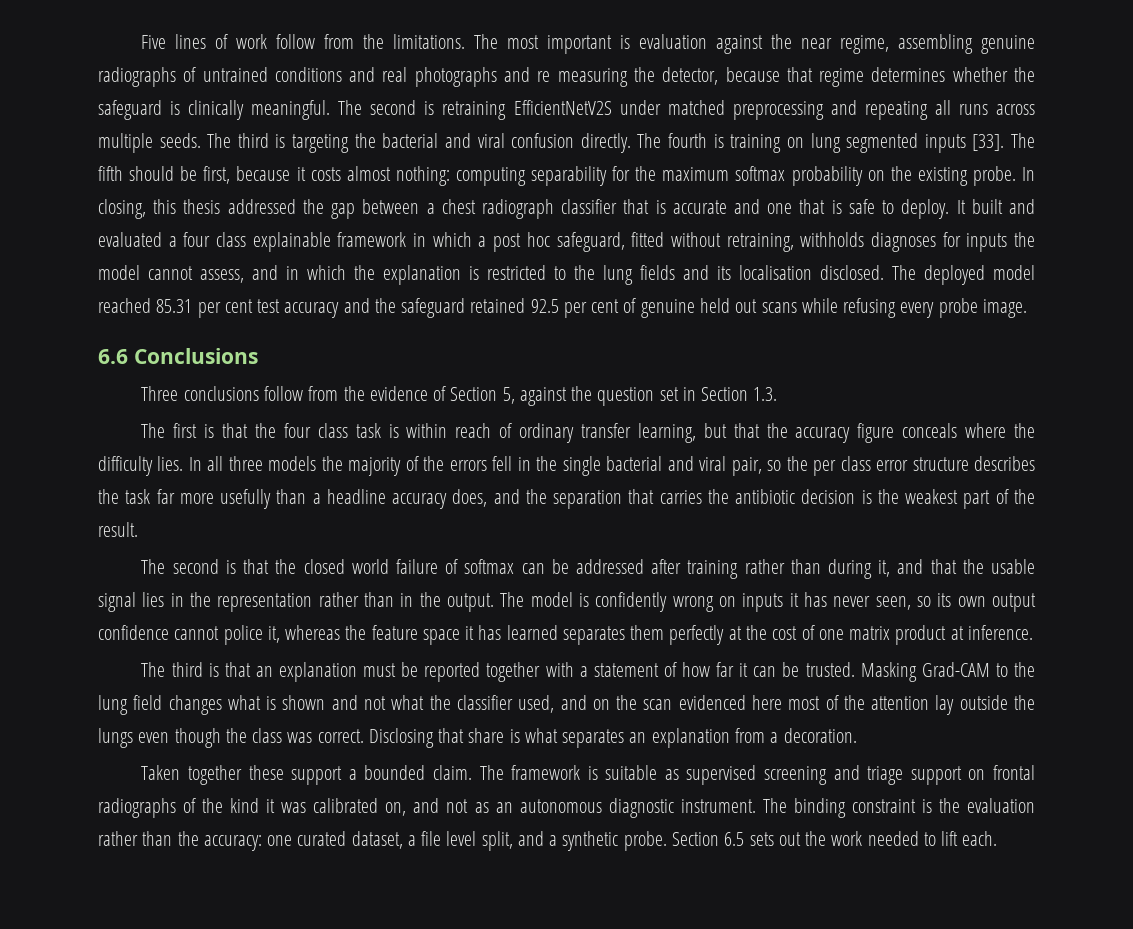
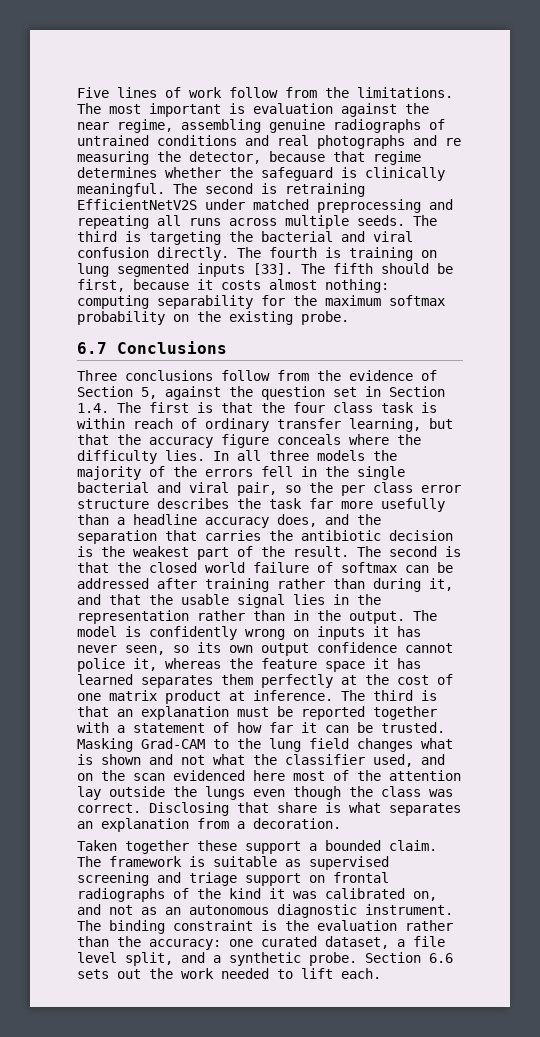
- The fifth should be first, because it costs almost nothing: computing separability for the maximum softmax probability on the existing probe. In closing, this thesis addressed the gap between a chest radiograph classifier that is accurate and one that is safe to deploy. It built and evaluated a four class explainable framework in which a post hoc safeguard, fitted without retraining, withholds diagnoses for inputs the model cannot assess, and in which the explanation is restricted to the lung fields and its localisation disclosed. The deployed model reached 85.31 per cent test accuracy and the safeguard retained 92.5 per cent of genuine held out scans while refusing every probe image.
- 6.6 Conclusions
+ The fifth should be first, because it costs almost nothing: computing separability for the maximum softmax probability on the existing probe.
+ 6.7 Conclusions
- Three conclusions follow from the evidence of Section 5, against the question set in Section 1.3.
- The first is that the four class task is within reach of ordinary transfer learning, but that the accuracy figure conceals where the difficulty lies.
+ Three conclusions follow from the evidence of Section 5, against the question set in Section 1.4. The first is that the four class task is within reach of ordinary transfer learning, but that the accuracy figure conceals where the difficulty lies.
- In all three models the majority of the errors fell in the single bacterial and viral pair, so the per class error structure describes the task far more usefully than a headline accuracy does, and the separation that carries the antibiotic decision is the weakest part of the result.
- The second is that the closed world failure of softmax can be addressed after training rather than during it, and that the usable signal lies in the representation rather than in the output.
+ In all three models the majority of the errors fell in the single bacterial and viral pair, so the per class error structure describes the task far more usefully than a headline accuracy does, and the separation that carries the antibiotic decision is the weakest part of the result. The second is that the closed world failure of softmax can be addressed after training rather than during it, and that the usable signal lies in the representation rather than in the output.
- The model is confidently wrong on inputs it has never seen, so its own output confidence cannot police it, whereas the feature space it has learned separates them perfectly at the cost of one matrix product at inference.
- The third is that an explanation must be reported together with a statement of how far it can be trusted.
+ The model is confidently wrong on inputs it has never seen, so its own output confidence cannot police it, whereas the feature space it has learned separates them perfectly at the cost of one matrix product at inference. The third is that an explanation must be reported together with a statement of how far it can be trusted.
- Section 6.5 sets out the work needed to lift each.
+ Section 6.6 sets out the work needed to lift each.

